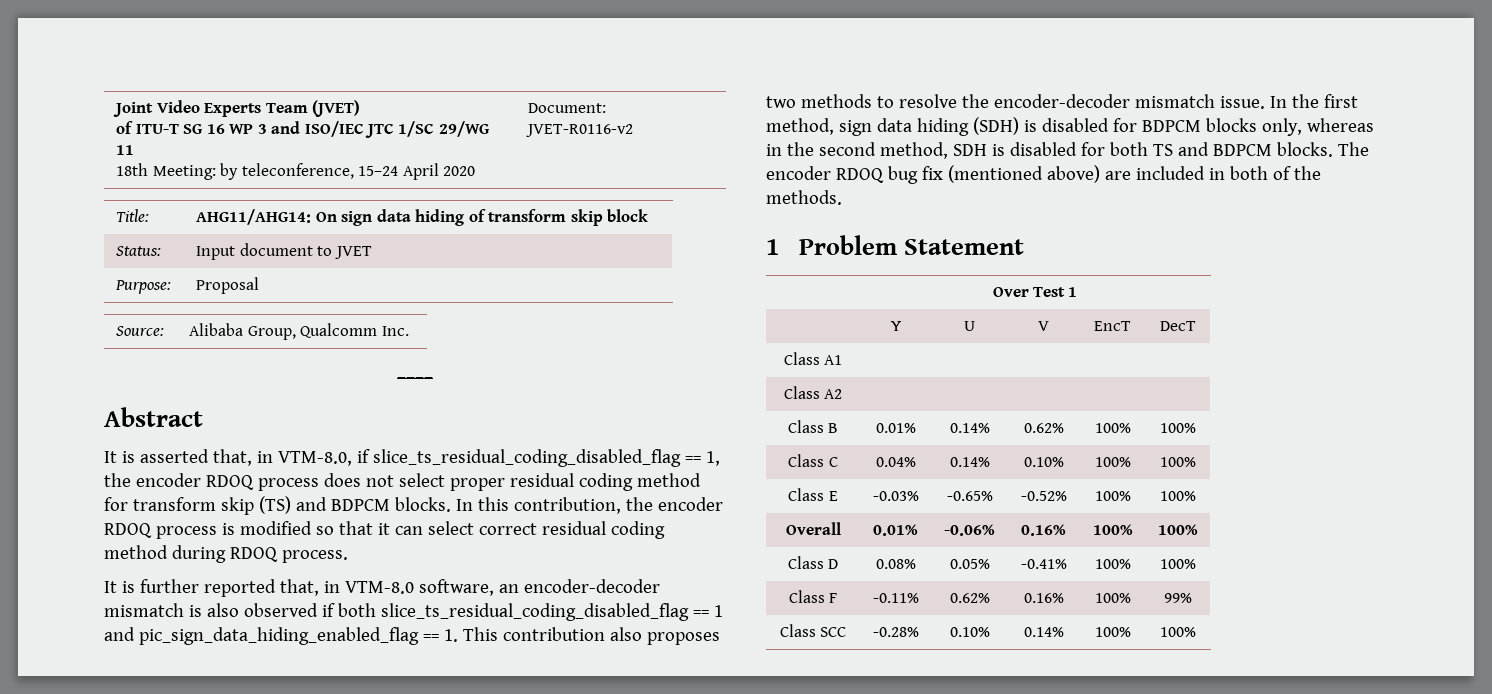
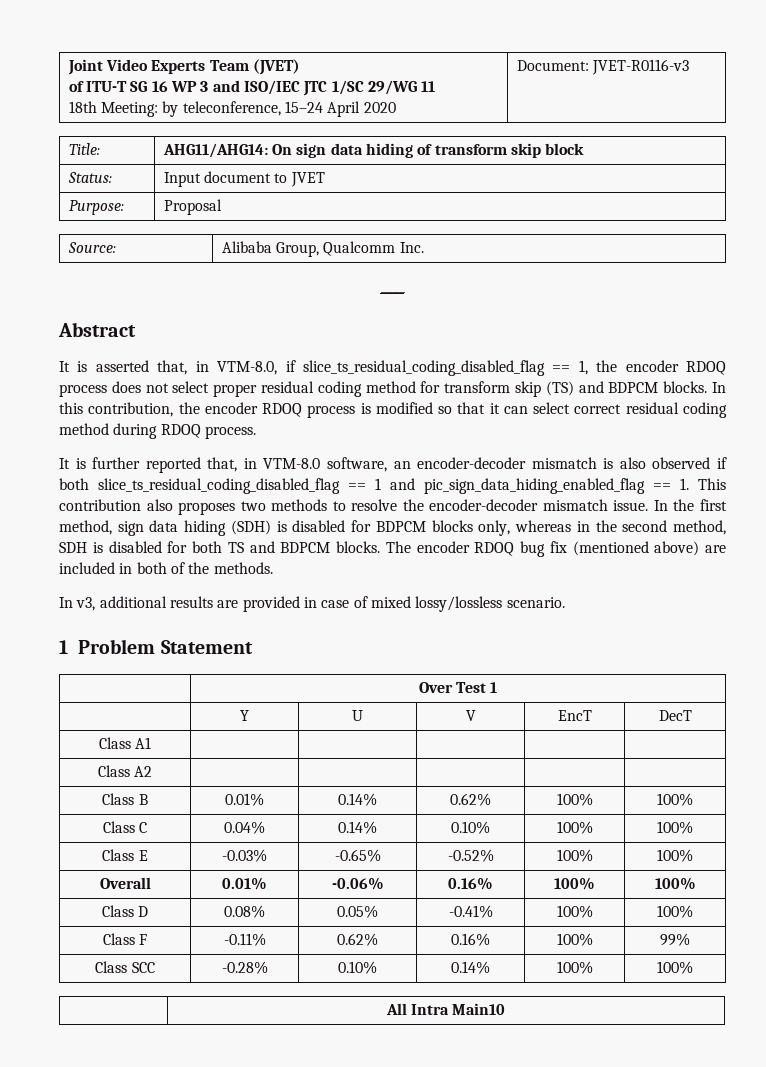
  Joint Video Experts Team (JVET)
  of ITU-T SG 16 WP 3 and ISO/IEC JTC 1/SC 29/WG 11
- 18th Meeting: by teleconference, 15–24 April 2020 | Document: JVET-R0116-v2
+ 18th Meeting: by teleconference, 15–24 April 2020 | Document: JVET-R0116-v3
+ In v3, additional results are provided in case of mixed lossy/lossless scenario.
+ | All Intra Main10

